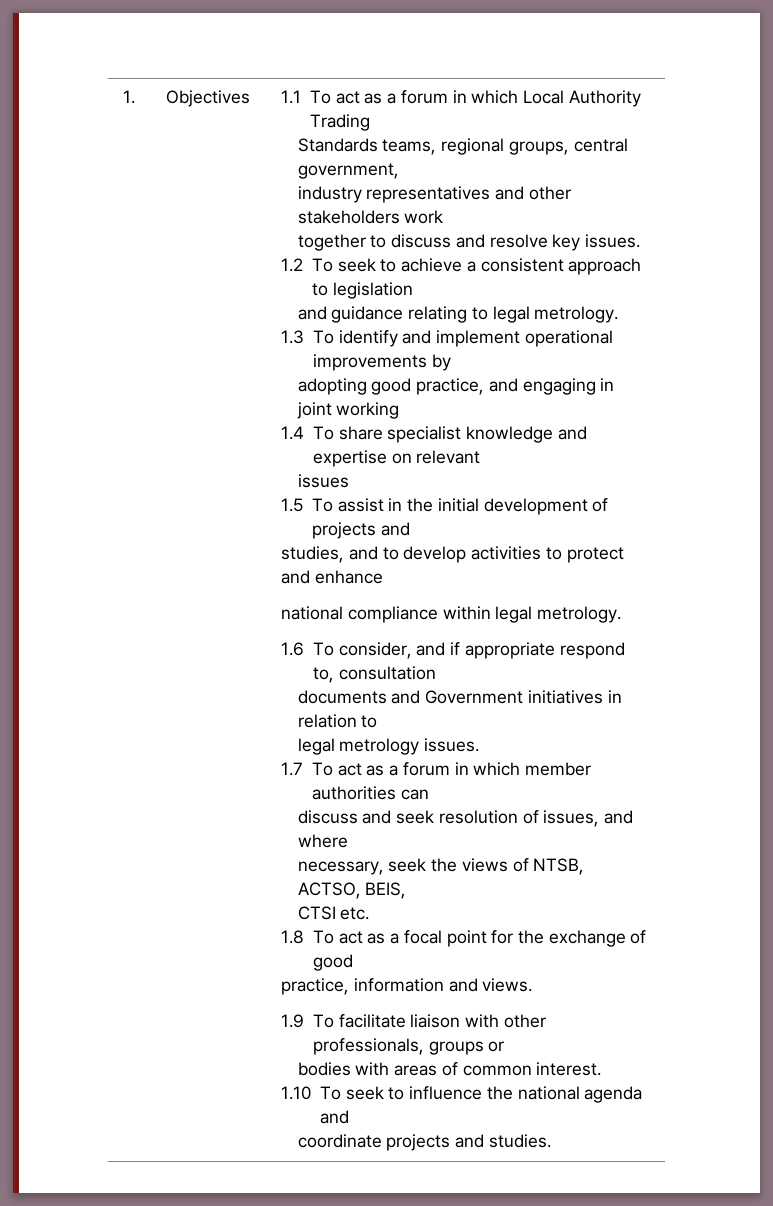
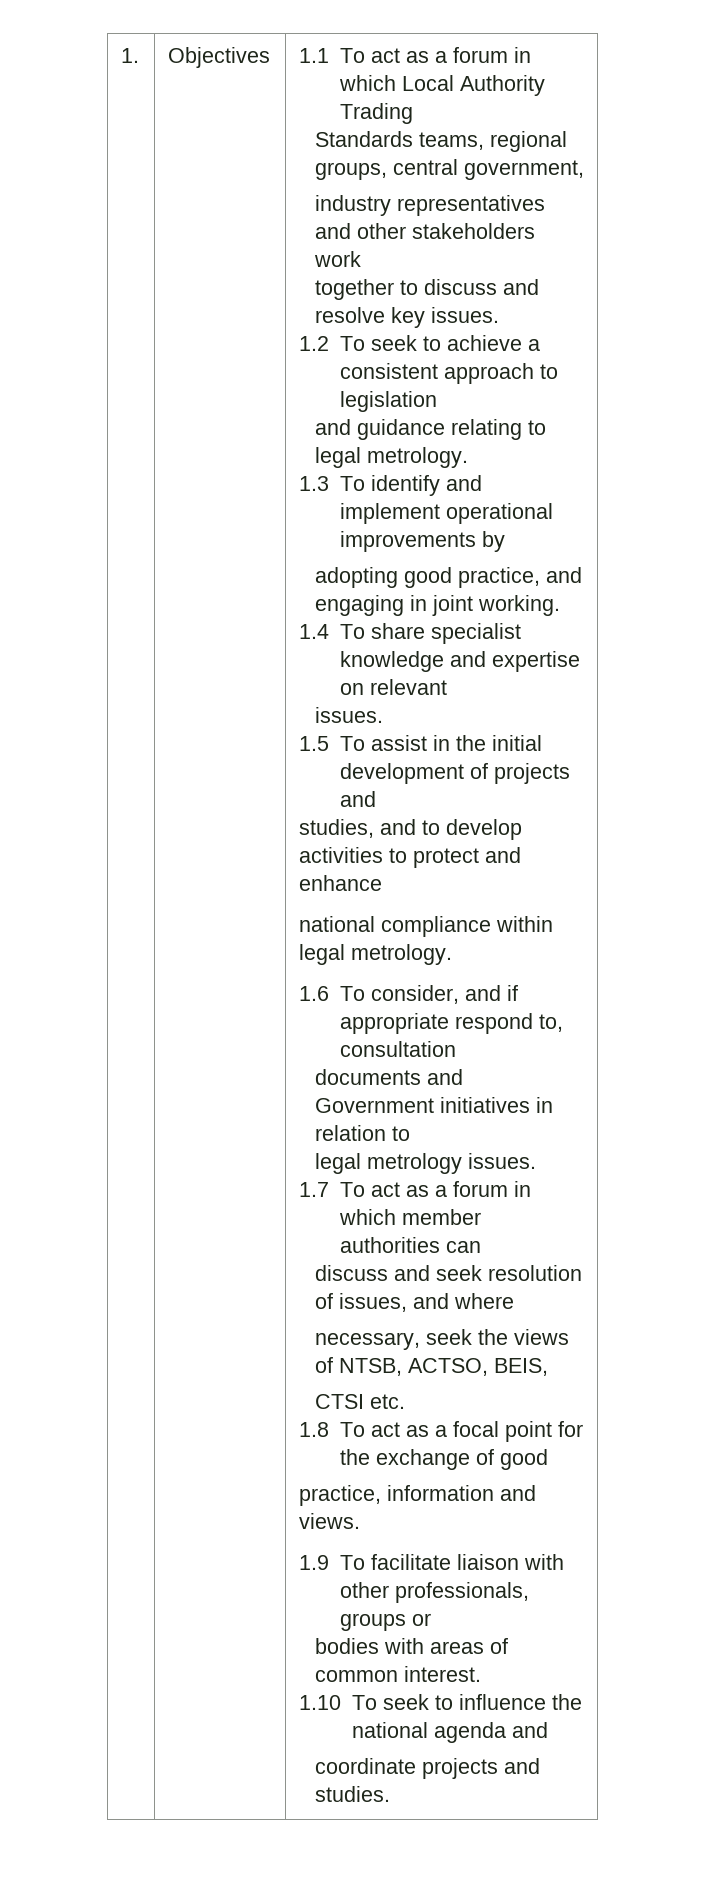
- adopting good practice, and engaging in joint working
+ adopting good practice, and engaging in joint working.
  1.4 To share specialist knowledge and expertise on relevant
- issues
+ issues.

